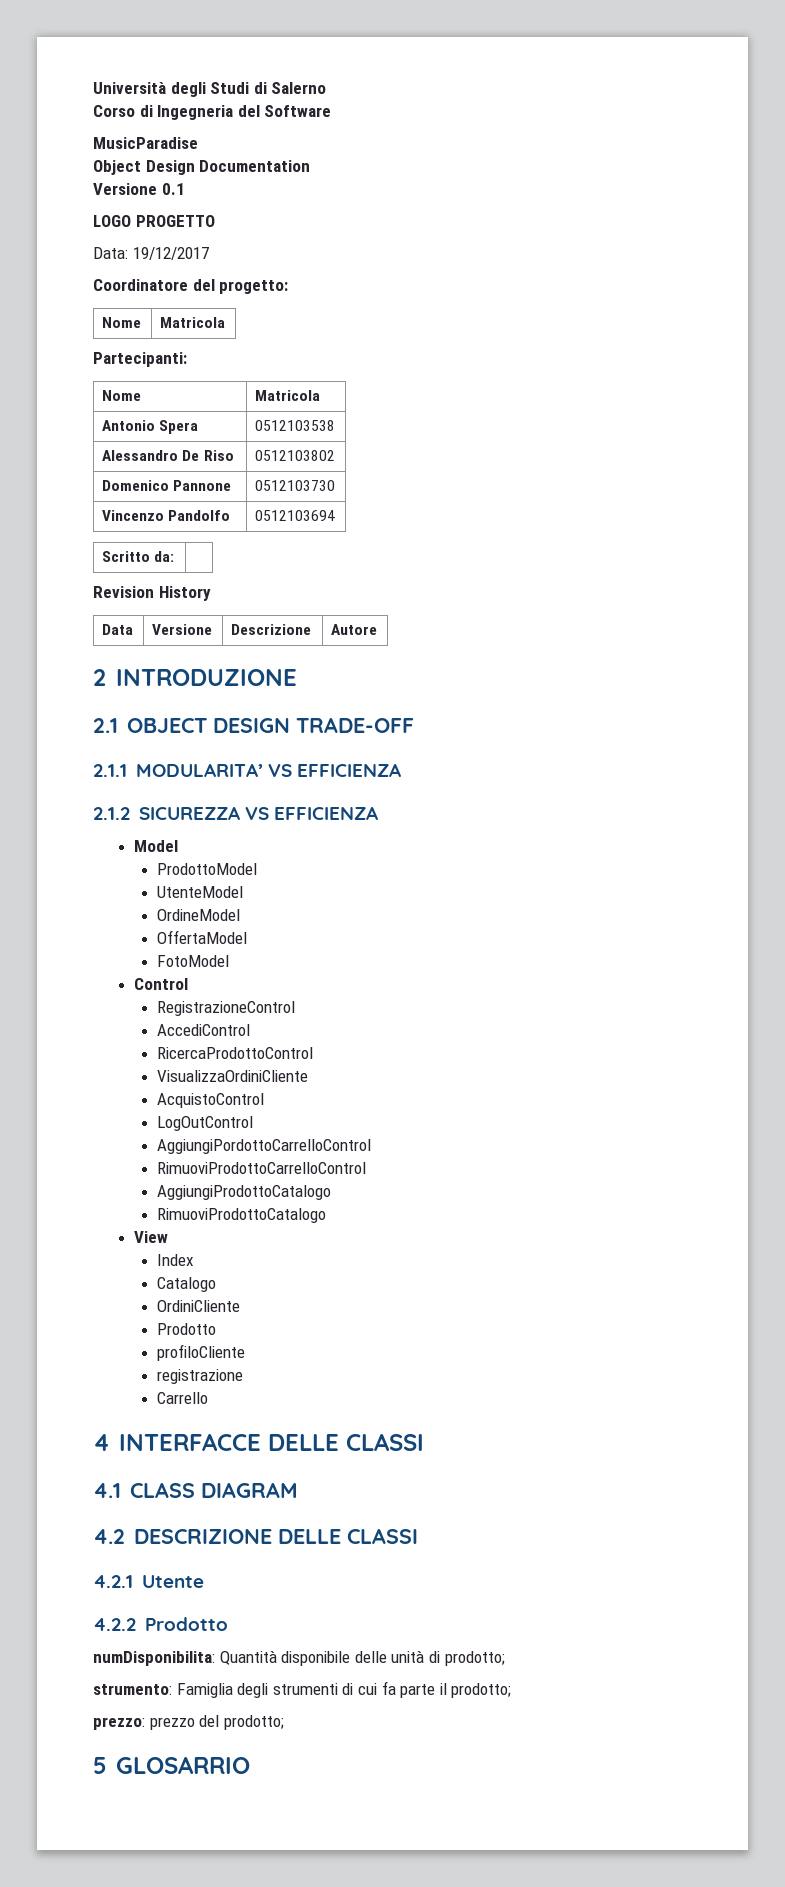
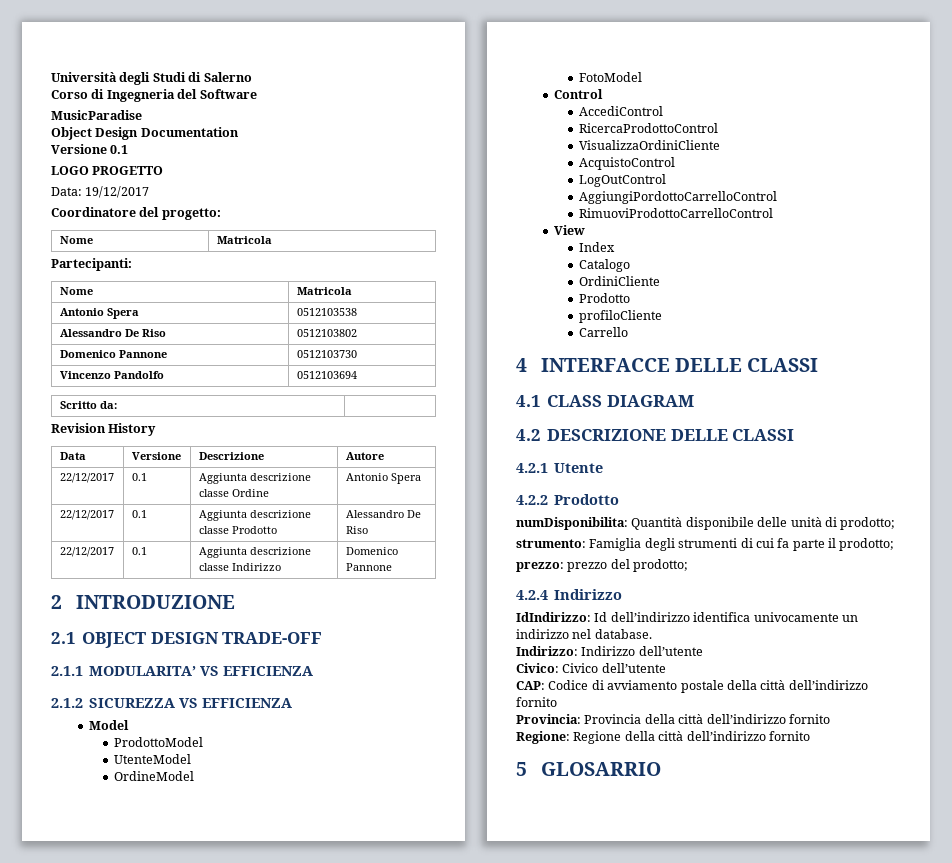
+ 22/12/2017 | 0.1 | Aggiunta descrizione classe Ordine | Antonio Spera
+ 22/12/2017 | 0.1 | Aggiunta descrizione classe Prodotto | Alessandro De Riso
+ 22/12/2017 | 0.1 | Aggiunta descrizione classe Indirizzo | Domenico Pannone
- OffertaModel
- RegistrazioneControl
- AggiungiProdottoCatalogo
- RimuoviProdottoCatalogo
- registrazione
+ 4.2.4 Indirizzo
+ IdIndirizzo: Id dell’indirizzo identifica univocamente un indirizzo nel database.
+ Indirizzo: Indirizzo dell’utente
+ Civico: Civico dell’utente
+ CAP: Codice di avviamento postale della città dell’indirizzo fornito
+ Provincia: Provincia della città dell’indirizzo fornito
+ Regione: Regione della città dell’indirizzo fornito

